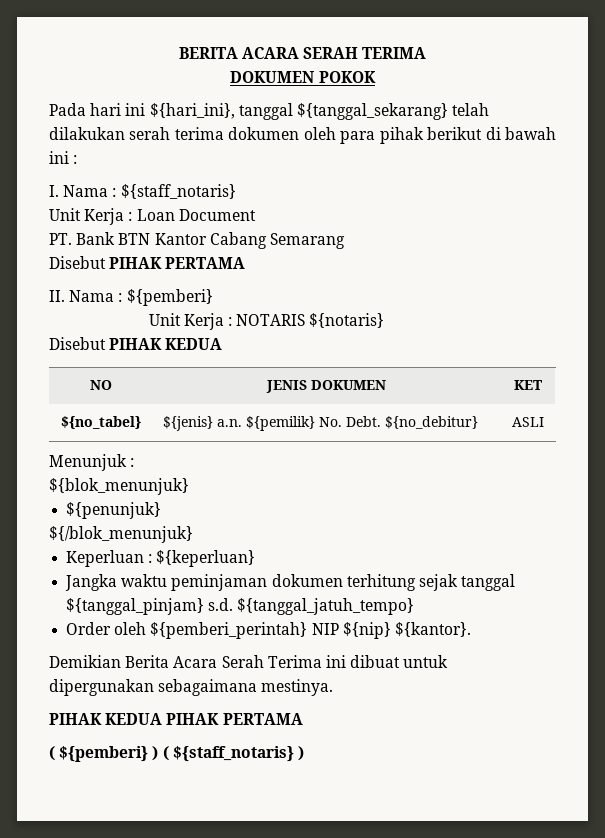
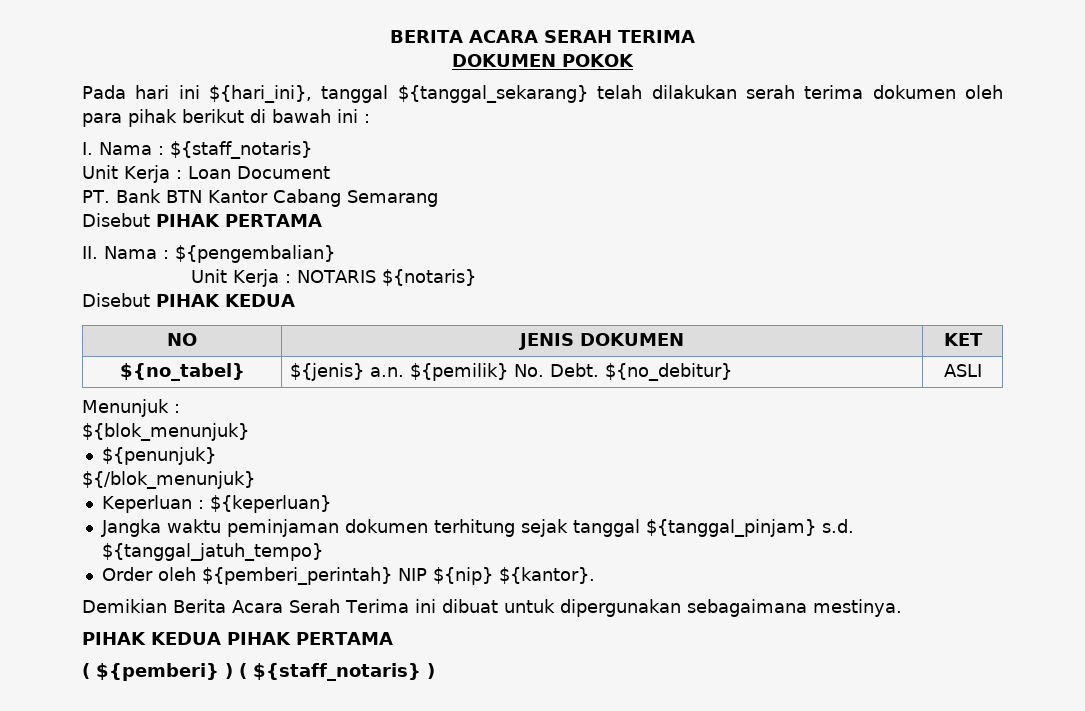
- II. Nama : ${pemberi}
+ II. Nama : ${pengembalian}

